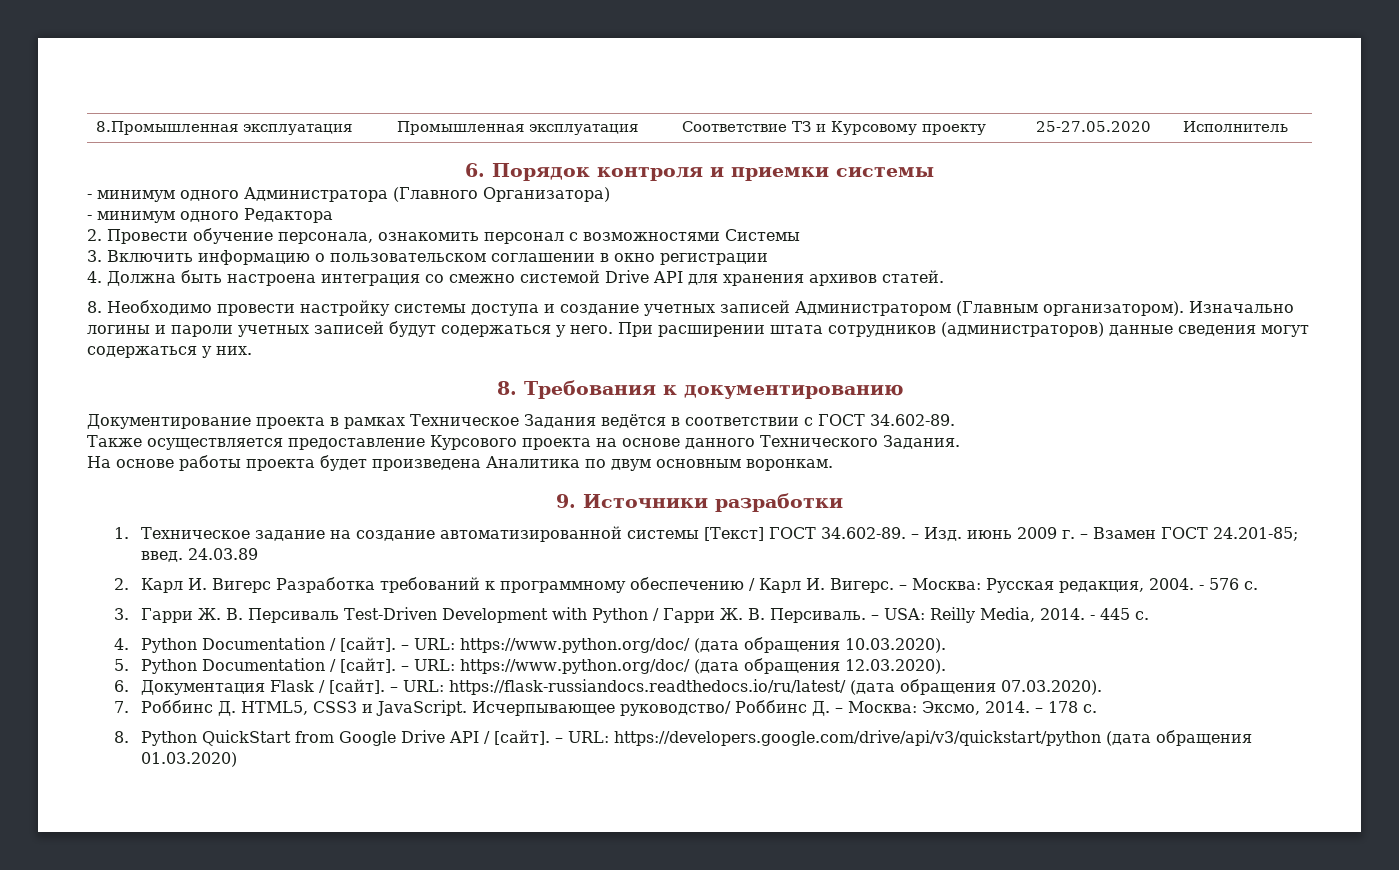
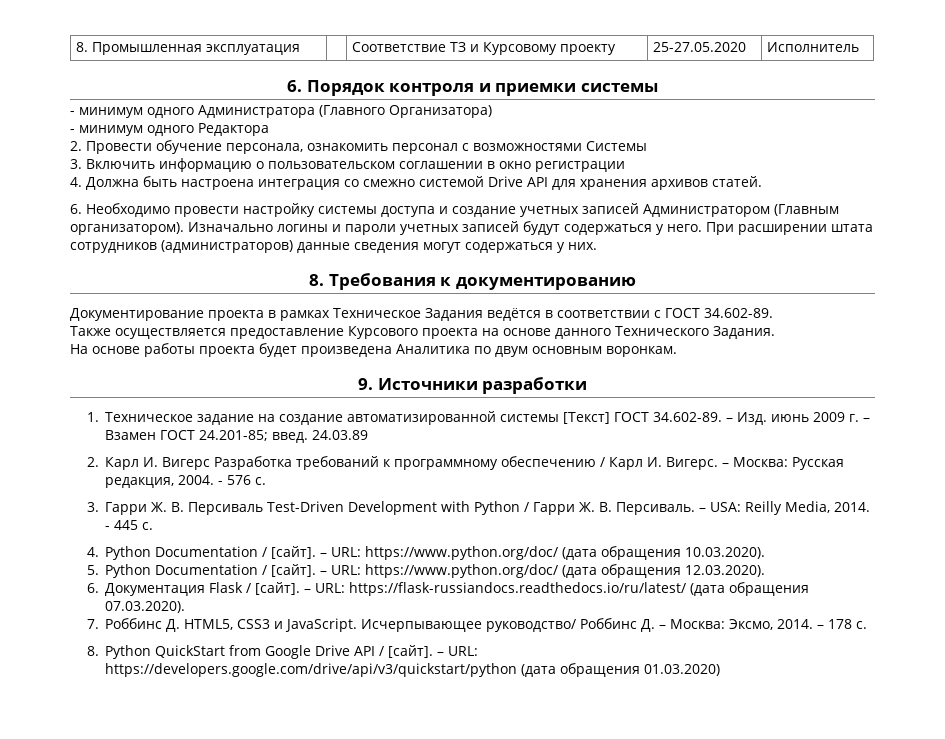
- 8.Промышленная эксплуатация | Промышленная эксплуатация | Соответствие ТЗ и Курсовому проекту | 25-27.05.2020 | Исполнитель
+ 8. Промышленная эксплуатация | | Соответствие ТЗ и Курсовому проекту | 25-27.05.2020 | Исполнитель
- 8. Необходимо провести настройку системы доступа и создание учетных записей Администратором (Главным организатором).
+ 6. Необходимо провести настройку системы доступа и создание учетных записей Администратором (Главным организатором).

